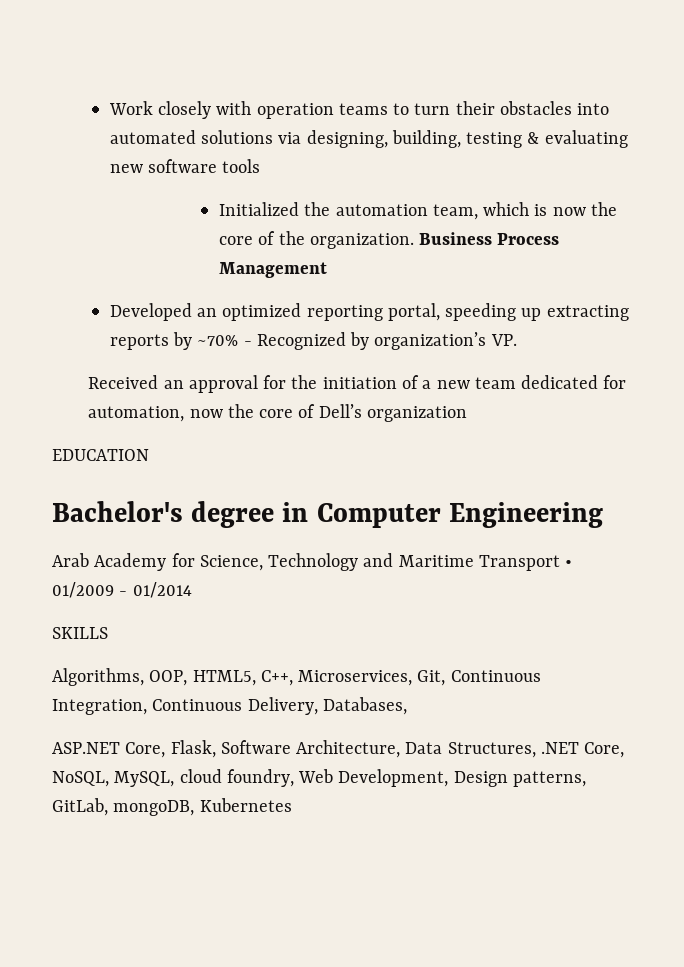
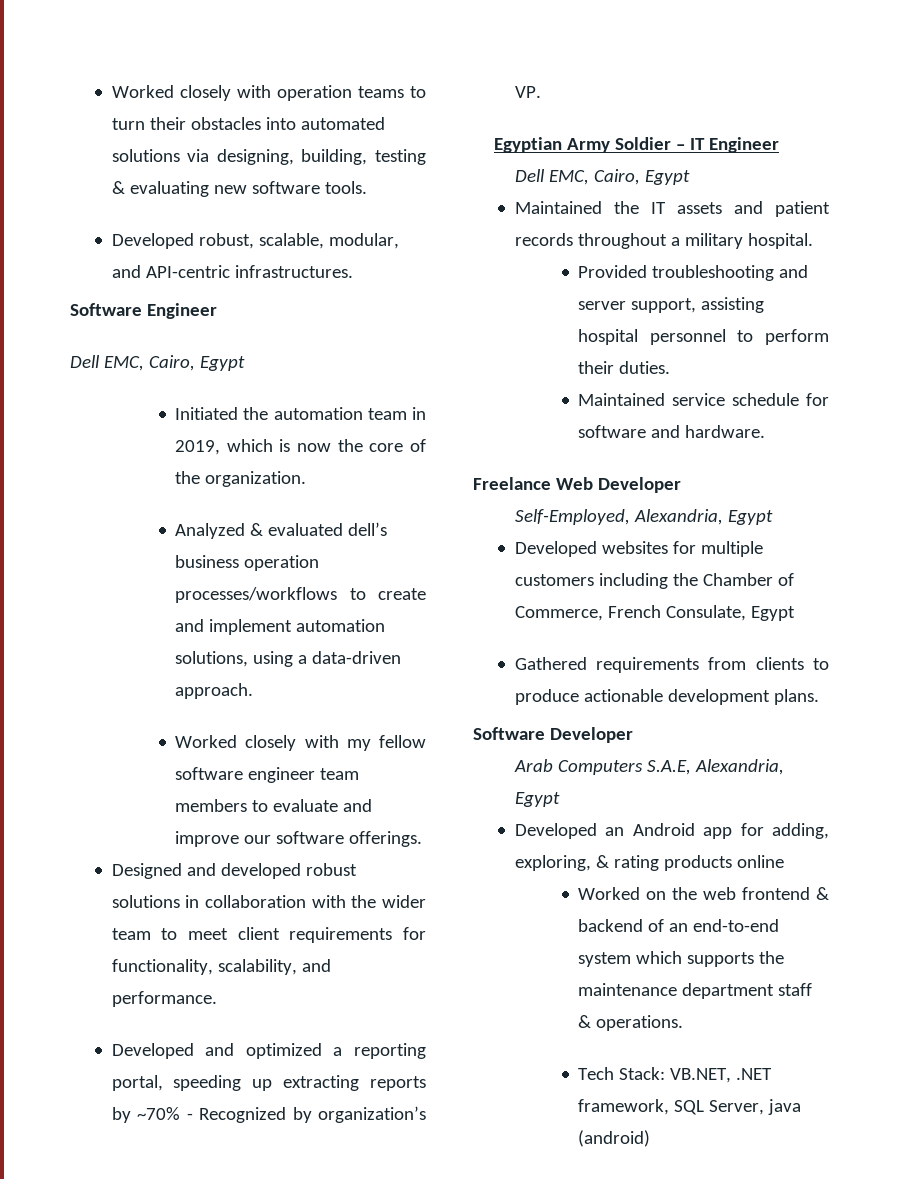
- Work closely with operation teams to turn their obstacles into automated solutions via designing, building, testing & evaluating new software tools
- Initialized the automation team, which is now the core of the organization. Business Process Management
- Developed an optimized reporting portal, speeding up extracting reports by ~70% - Recognized by organization’s VP.
+ Worked closely with operation teams to turn their obstacles into automated solutions via designing, building, testing & evaluating new software tools.
+ Developed robust, scalable, modular, and API-centric infrastructures.
+ Software Engineer
+ Dell EMC, Cairo, Egypt
+ Initiated the automation team in 2019, which is now the core of the organization.
+ Analyzed & evaluated dell’s business operation processes/workflows to create and implement automation solutions, using a data-driven approach.
+ Worked closely with my fellow software engineer team members to evaluate and improve our software offerings.
+ Designed and developed robust solutions in collaboration with the wider team to meet client requirements for functionality, scalability, and performance.
+ Developed and optimized a reporting portal, speeding up extracting reports by ~70% - Recognized by organization’s VP.
- Received an approval for the initiation of a new team dedicated for automation, now the core of Dell’s organization
- EDUCATION
- Bachelor's degree in Computer Engineering
- Arab Academy for Science, Technology and Maritime Transport • 01/2009 - 01/2014
- SKILLS
- Algorithms, OOP, HTML5, C++, Microservices, Git, Continuous Integration, Continuous Delivery, Databases,
- ASP.NET Core, Flask, Software Architecture, Data Structures, .NET Core, NoSQL, MySQL, cloud foundry, Web Development, Design patterns, GitLab, mongoDB, Kubernetes
+ Egyptian Army Soldier – IT Engineer
+ Dell EMC, Cairo, Egypt
+ Maintained the IT assets and patient records throughout a military hospital.
+ Provided troubleshooting and server support, assisting hospital personnel to perform their duties.
+ Maintained service schedule for software and hardware.
+ Freelance Web Developer
+ Self-Employed, Alexandria, Egypt
+ Developed websites for multiple customers including the Chamber of Commerce, French Consulate, Egypt
+ Gathered requirements from clients to produce actionable development plans.
+ Software Developer
+ Arab Computers S.A.E, Alexandria, Egypt
+ Developed an Android app for adding, exploring, & rating products online
+ Worked on the web frontend & backend of an end-to-end system which supports the maintenance department staff & operations.
+ Tech Stack: VB.NET, .NET framework, SQL Server, java (android)

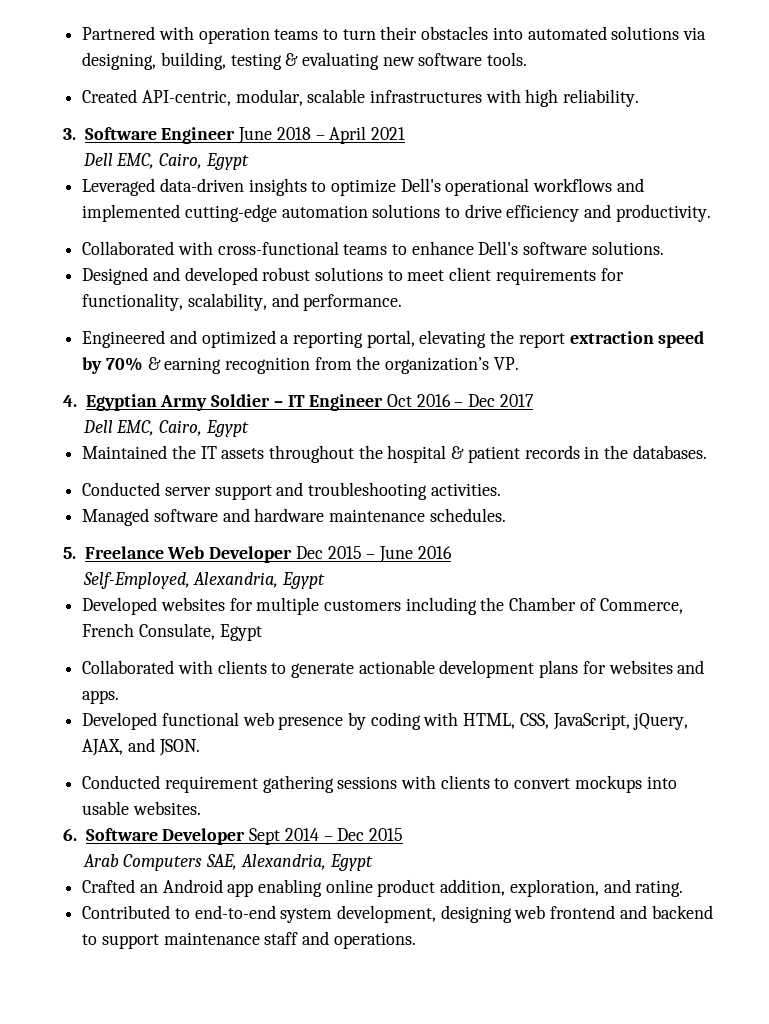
- Worked closely with operation teams to turn their obstacles into automated solutions via designing, building, testing & evaluating new software tools.
+ Partnered with operation teams to turn their obstacles into automated solutions via designing, building, testing & evaluating new software tools.
- Developed robust, scalable, modular, and API-centric infrastructures.
- Software Engineer
+ Created API-centric, modular, scalable infrastructures with high reliability.
+ 3. Software Engineer June 2018 – April 2021
  Dell EMC, Cairo, Egypt
- Initiated the automation team in 2019, which is now the core of the organization.
- Analyzed & evaluated dell’s business operation processes/workflows to create and implement automation solutions, using a data-driven approach.
- Worked closely with my fellow software engineer team members to evaluate and improve our software offerings.
+ Leveraged data-driven insights to optimize Dell's operational workflows and implemented cutting-edge automation solutions to drive efficiency and productivity.
+ Collaborated with cross-functional teams to enhance Dell's software solutions.
- Designed and developed robust solutions in collaboration with the wider team to meet client requirements for functionality, scalability, and performance.
+ Designed and developed robust solutions to meet client requirements for functionality, scalability, and performance.
- Developed and optimized a reporting portal, speeding up extracting reports by ~70% - Recognized by organization’s VP.
+ Engineered and optimized a reporting portal, elevating the report extraction speed by 70% & earning recognition from the organization’s VP.
- Egyptian Army Soldier – IT Engineer
+ 4. Egyptian Army Soldier – IT Engineer Oct 2016 – Dec 2017
- Maintained the IT assets and patient records throughout a military hospital.
- Provided troubleshooting and server support, assisting hospital personnel to perform their duties.
- Maintained service schedule for software and hardware.
- Freelance Web Developer
+ Maintained the IT assets throughout the hospital & patient records in the databases.
+ Conducted server support and troubleshooting activities.
+ Managed software and hardware maintenance schedules.
+ 5. Freelance Web Developer Dec 2015 – June 2016
- Gathered requirements from clients to produce actionable development plans.
- Software Developer
+ Collaborated with clients to generate actionable development plans for websites and apps.
+ Developed functional web presence by coding with HTML, CSS, JavaScript, jQuery, AJAX, and JSON.
+ Conducted requirement gathering sessions with clients to convert mockups into usable websites.
+ 6. Software Developer Sept 2014 – Dec 2015
- Arab Computers S.A.E, Alexandria, Egypt
- Developed an Android app for adding, exploring, & rating products online
- Worked on the web frontend & backend of an end-to-end system which supports the maintenance department staff & operations.
- Tech Stack: VB.NET, .NET framework, SQL Server, java (android)
+ Arab Computers SAE, Alexandria, Egypt
+ Crafted an Android app enabling online product addition, exploration, and rating.
+ Contributed to end-to-end system development, designing web frontend and backend to support maintenance staff and operations.

